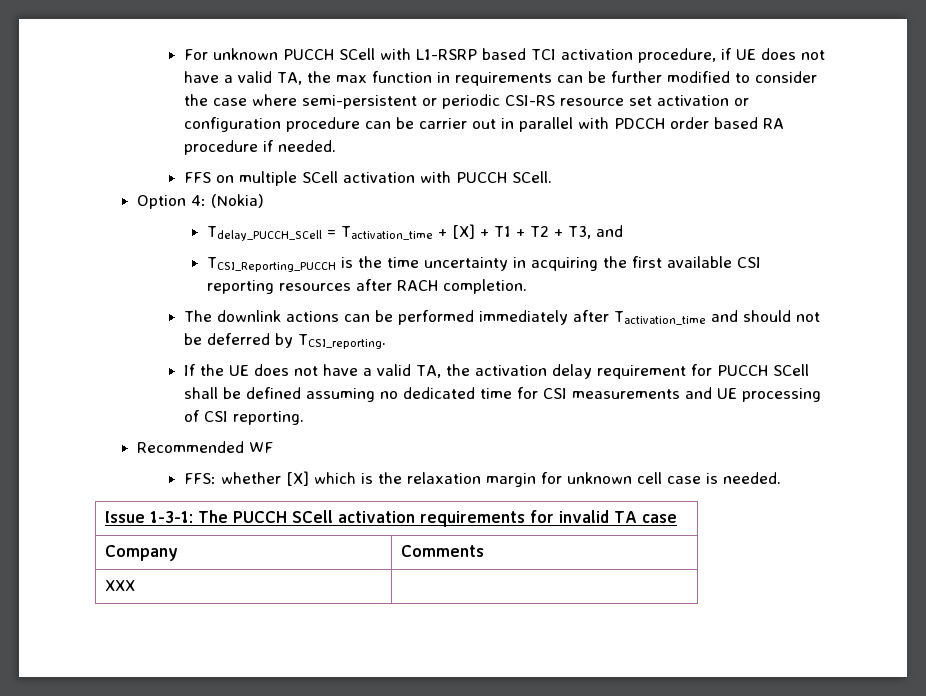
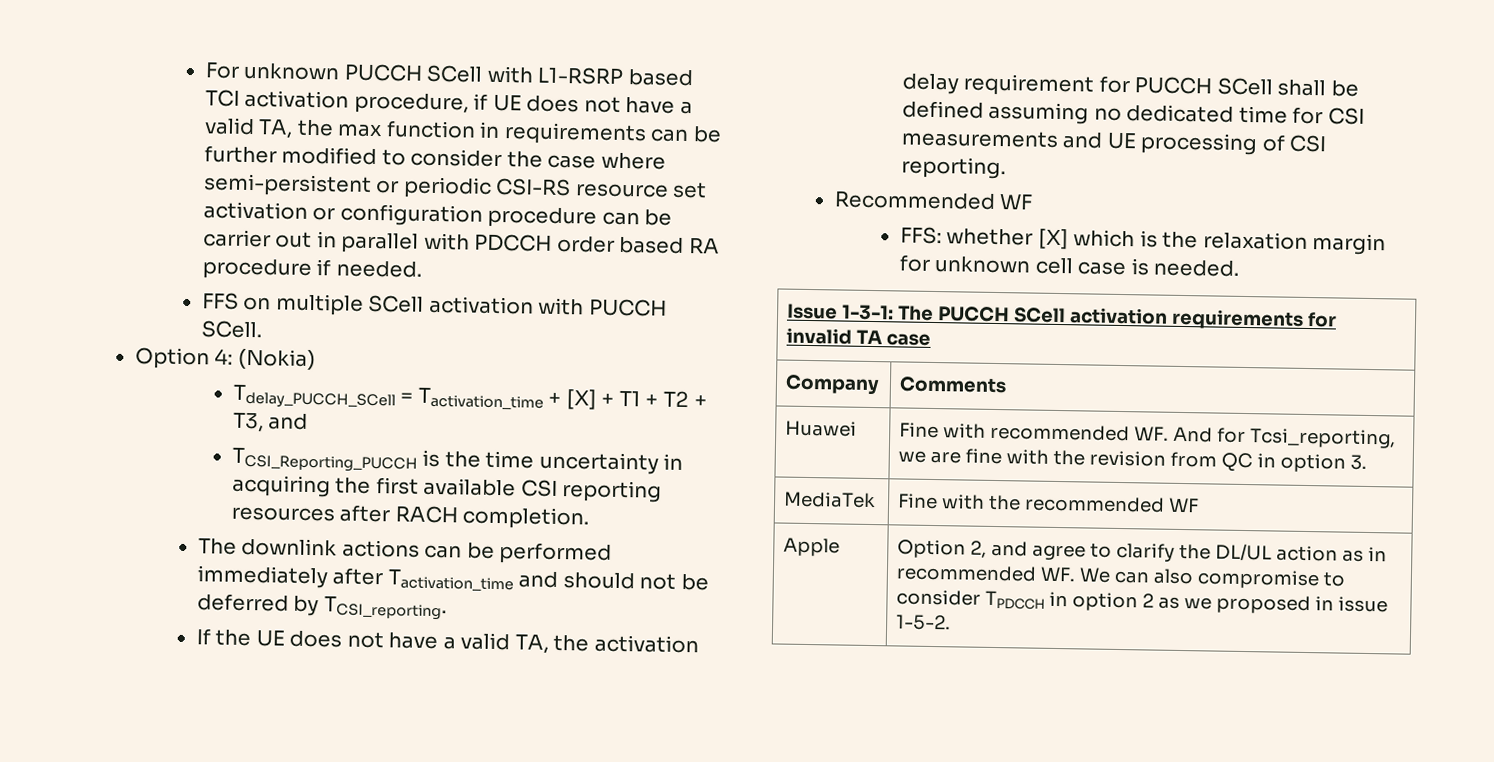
- XXX |
+ Huawei | Fine with recommended WF. And for Tcsi_reporting, we are fine with the revision from QC in option 3.
+ MediaTek | Fine with the recommended WF
+ Apple | Option 2, and agree to clarify the DL/UL action as in recommended WF. We can also compromise to consider TPDCCH in option 2 as we proposed in issue 1-5-2.

